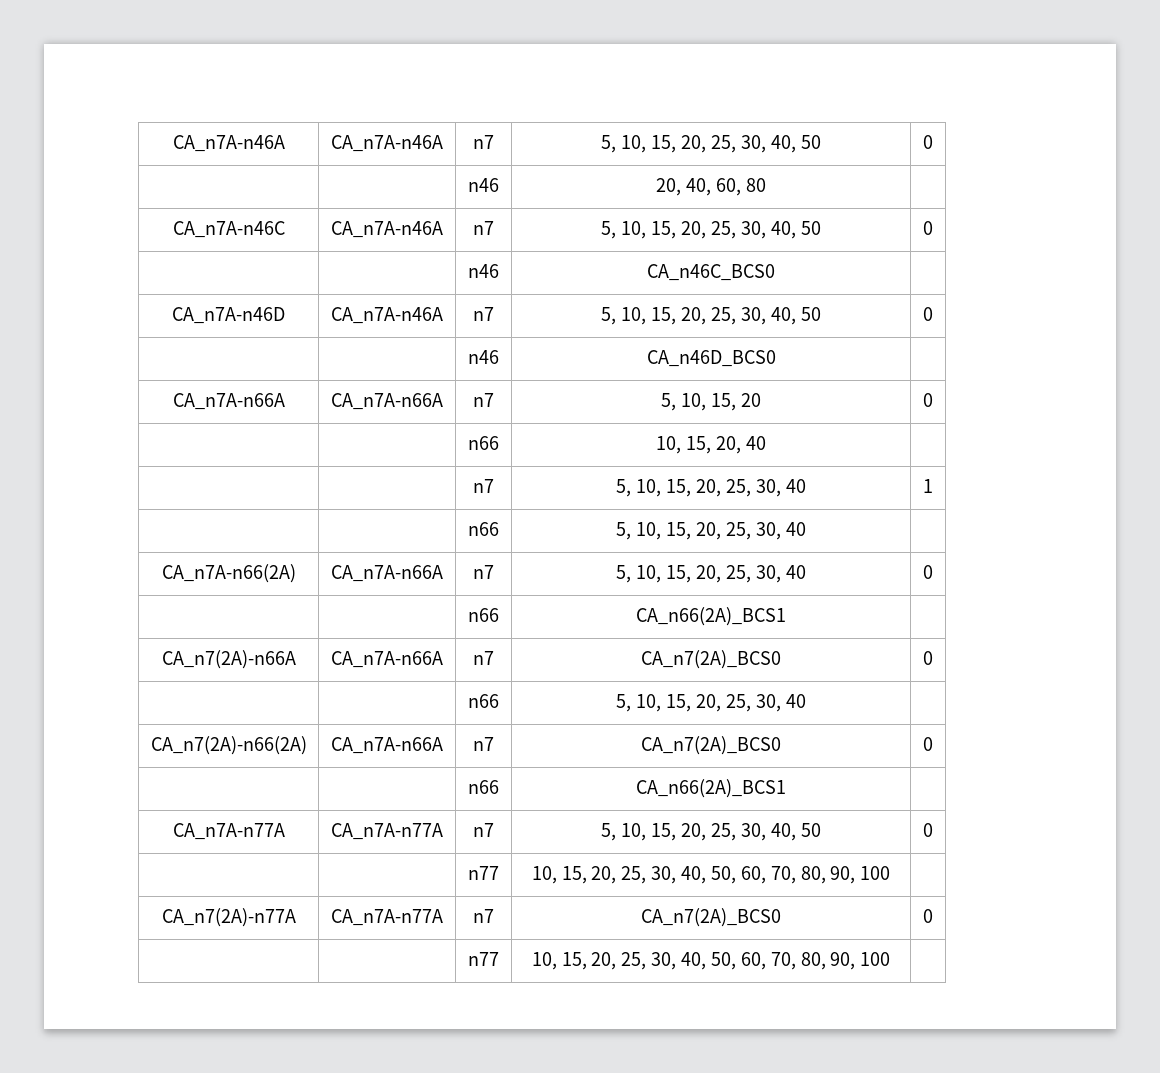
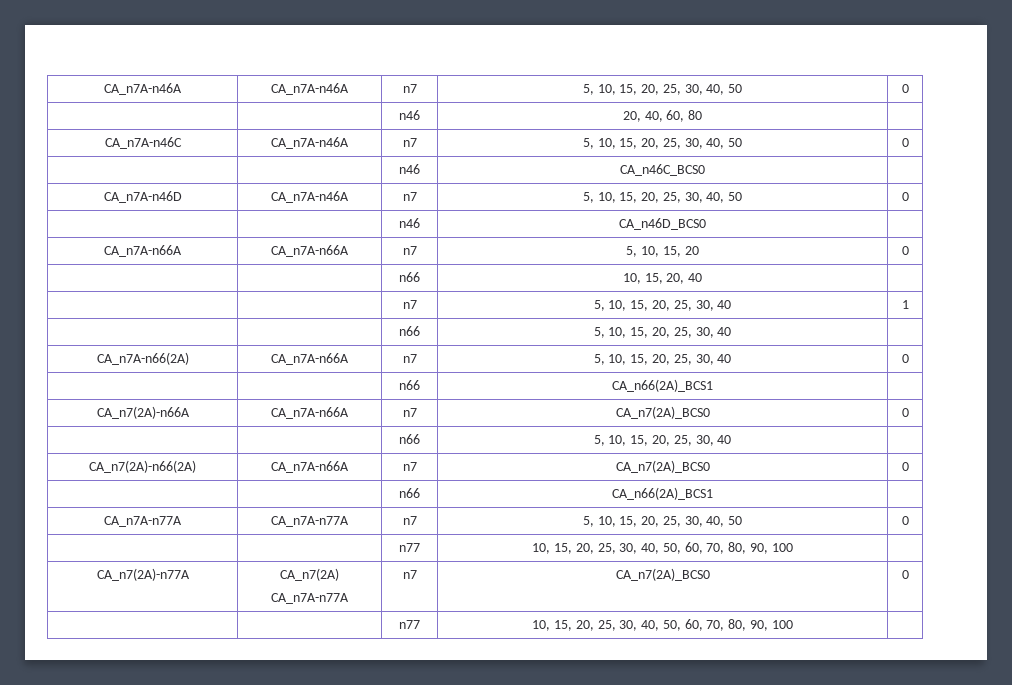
- CA_n7(2A)-n77A | CA_n7A-n77A | n7 | CA_n7(2A)_BCS0 | 0
+ CA_n7(2A)-n77A | CA_n7(2A)
+ CA_n7A-n77A | n7 | CA_n7(2A)_BCS0 | 0

